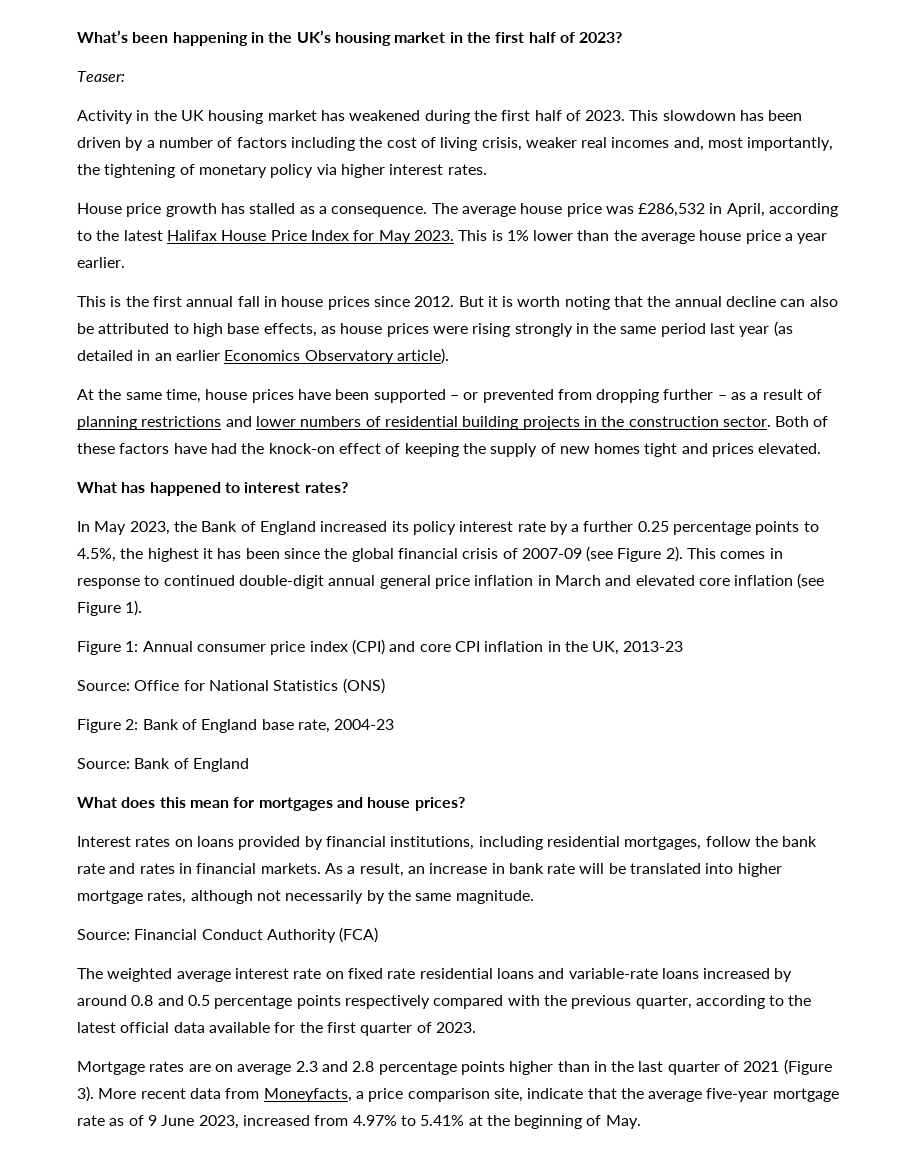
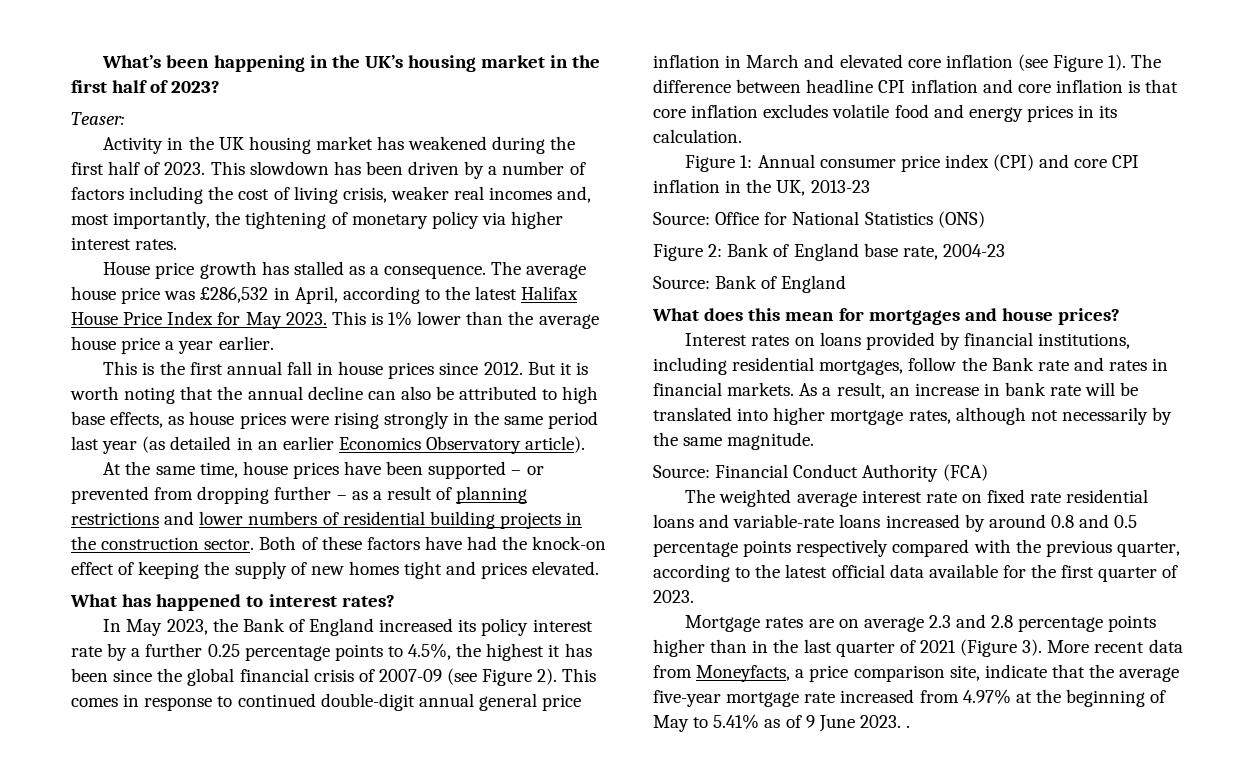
+ The difference between headline CPI inflation and core inflation is that core inflation excludes volatile food and energy prices in its calculation.
- Interest rates on loans provided by financial institutions, including residential mortgages, follow the bank rate and rates in financial markets.
+ Interest rates on loans provided by financial institutions, including residential mortgages, follow the Bank rate and rates in financial markets.
- More recent data from Moneyfacts, a price comparison site, indicate that the average five-year mortgage rate as of 9 June 2023, increased from 4.97% to 5.41% at the beginning of May.
+ More recent data from Moneyfacts, a price comparison site, indicate that the average five-year mortgage rate increased from 4.97% at the beginning of May to 5.41% as of 9 June 2023. .

